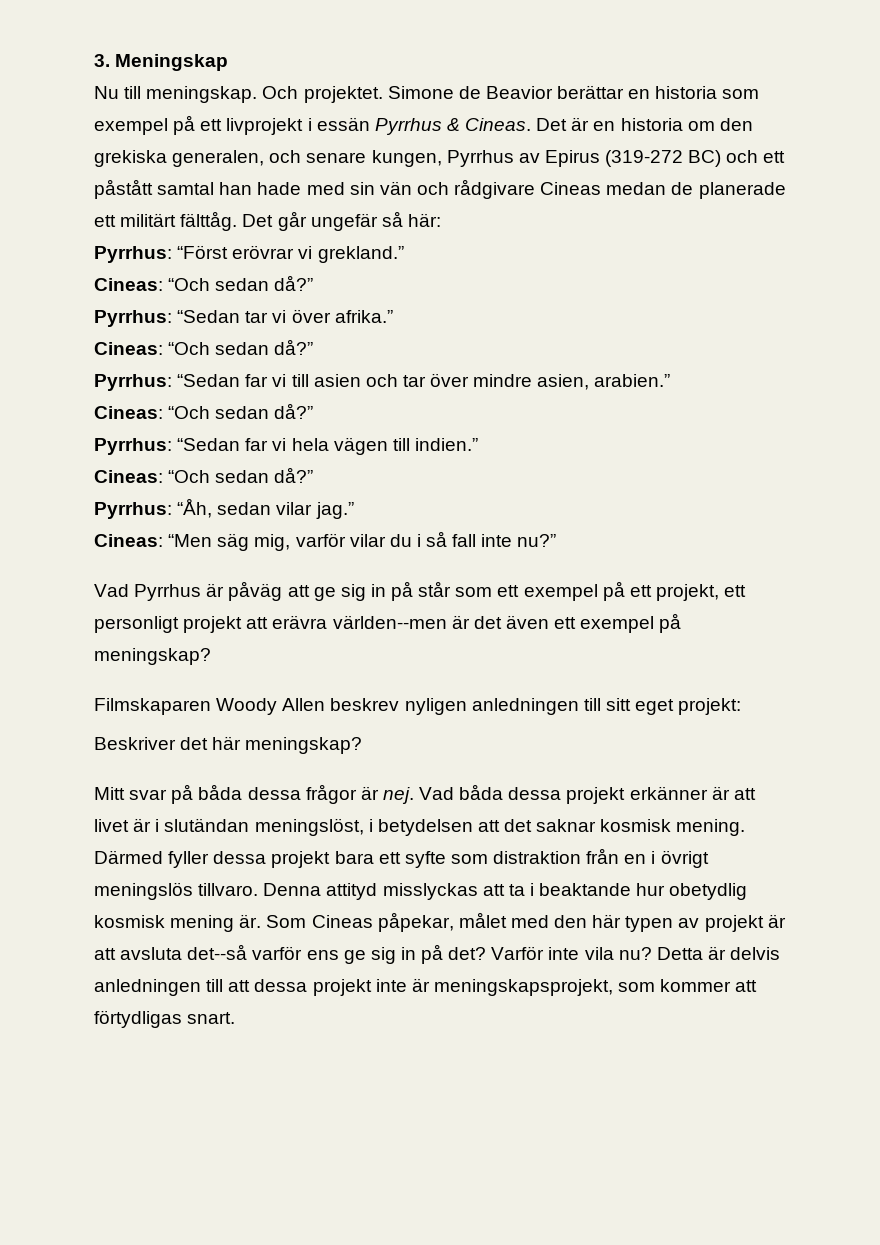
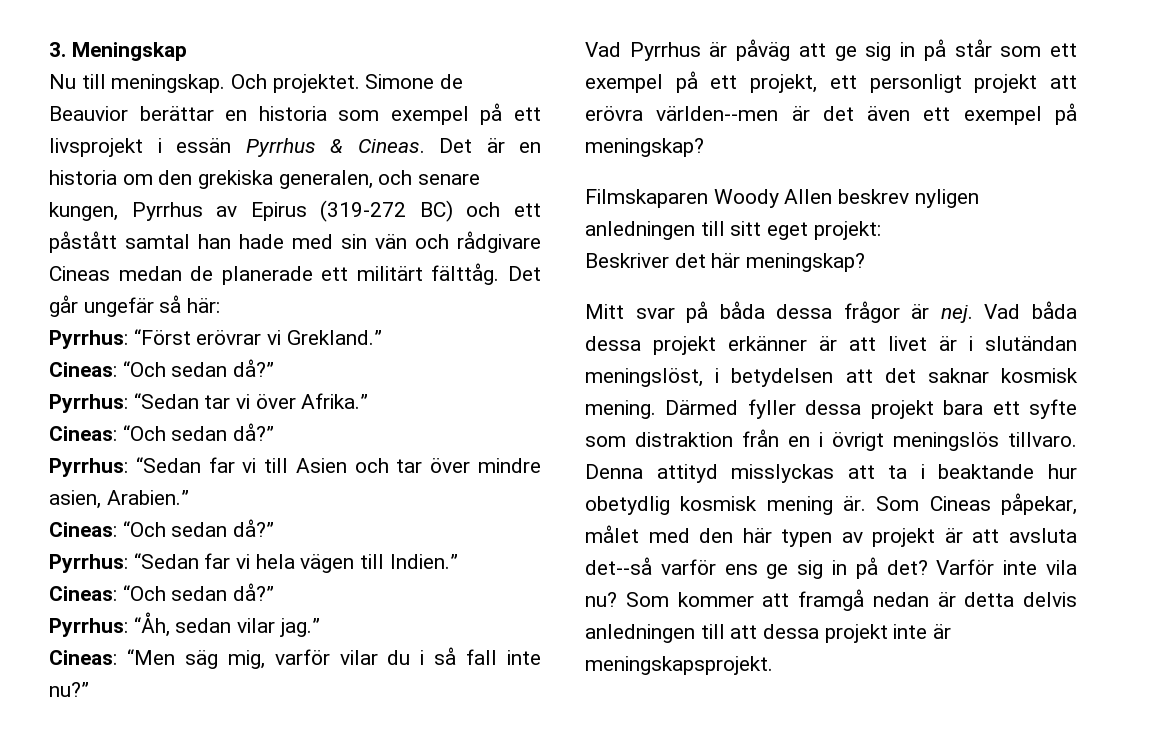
- Simone de Beavior berättar en historia som exempel på ett livprojekt i essän Pyrrhus & Cineas.
+ Simone de Beauvior berättar en historia som exempel på ett livsprojekt i essän Pyrrhus & Cineas.
- Pyrrhus: “Först erövrar vi grekland.”
+ Pyrrhus: “Först erövrar vi Grekland.”
- Pyrrhus: “Sedan tar vi över afrika.”
+ Pyrrhus: “Sedan tar vi över Afrika.”
- Pyrrhus: “Sedan far vi till asien och tar över mindre asien, arabien.”
+ Pyrrhus: “Sedan far vi till Asien och tar över mindre asien, Arabien.”
- Pyrrhus: “Sedan far vi hela vägen till indien.”
+ Pyrrhus: “Sedan far vi hela vägen till Indien.”
- Vad Pyrrhus är påväg att ge sig in på står som ett exempel på ett projekt, ett personligt projekt att erävra världen--men är det även ett exempel på meningskap?
+ Vad Pyrrhus är påväg att ge sig in på står som ett exempel på ett projekt, ett personligt projekt att erövra världen--men är det även ett exempel på meningskap?
- Detta är delvis anledningen till att dessa projekt inte är meningskapsprojekt, som kommer att förtydligas snart.
+ Som kommer att framgå nedan är detta delvis anledningen till att dessa projekt inte är meningskapsprojekt.

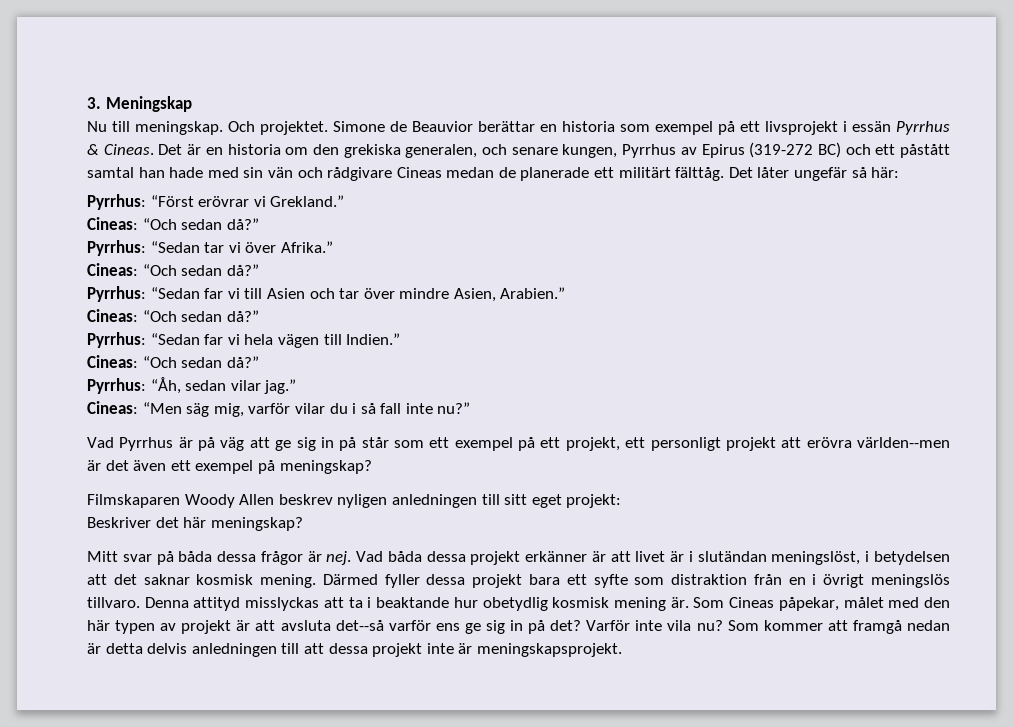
- Det går ungefär så här:
+ Det låter ungefär så här:
- Pyrrhus: “Sedan far vi till Asien och tar över mindre asien, Arabien.”
+ Pyrrhus: “Sedan far vi till Asien och tar över mindre Asien, Arabien.”
- Vad Pyrrhus är påväg att ge sig in på står som ett exempel på ett projekt, ett personligt projekt att erövra världen--men är det även ett exempel på meningskap?
+ Vad Pyrrhus är på väg att ge sig in på står som ett exempel på ett projekt, ett personligt projekt att erövra världen--men är det även ett exempel på meningskap?

